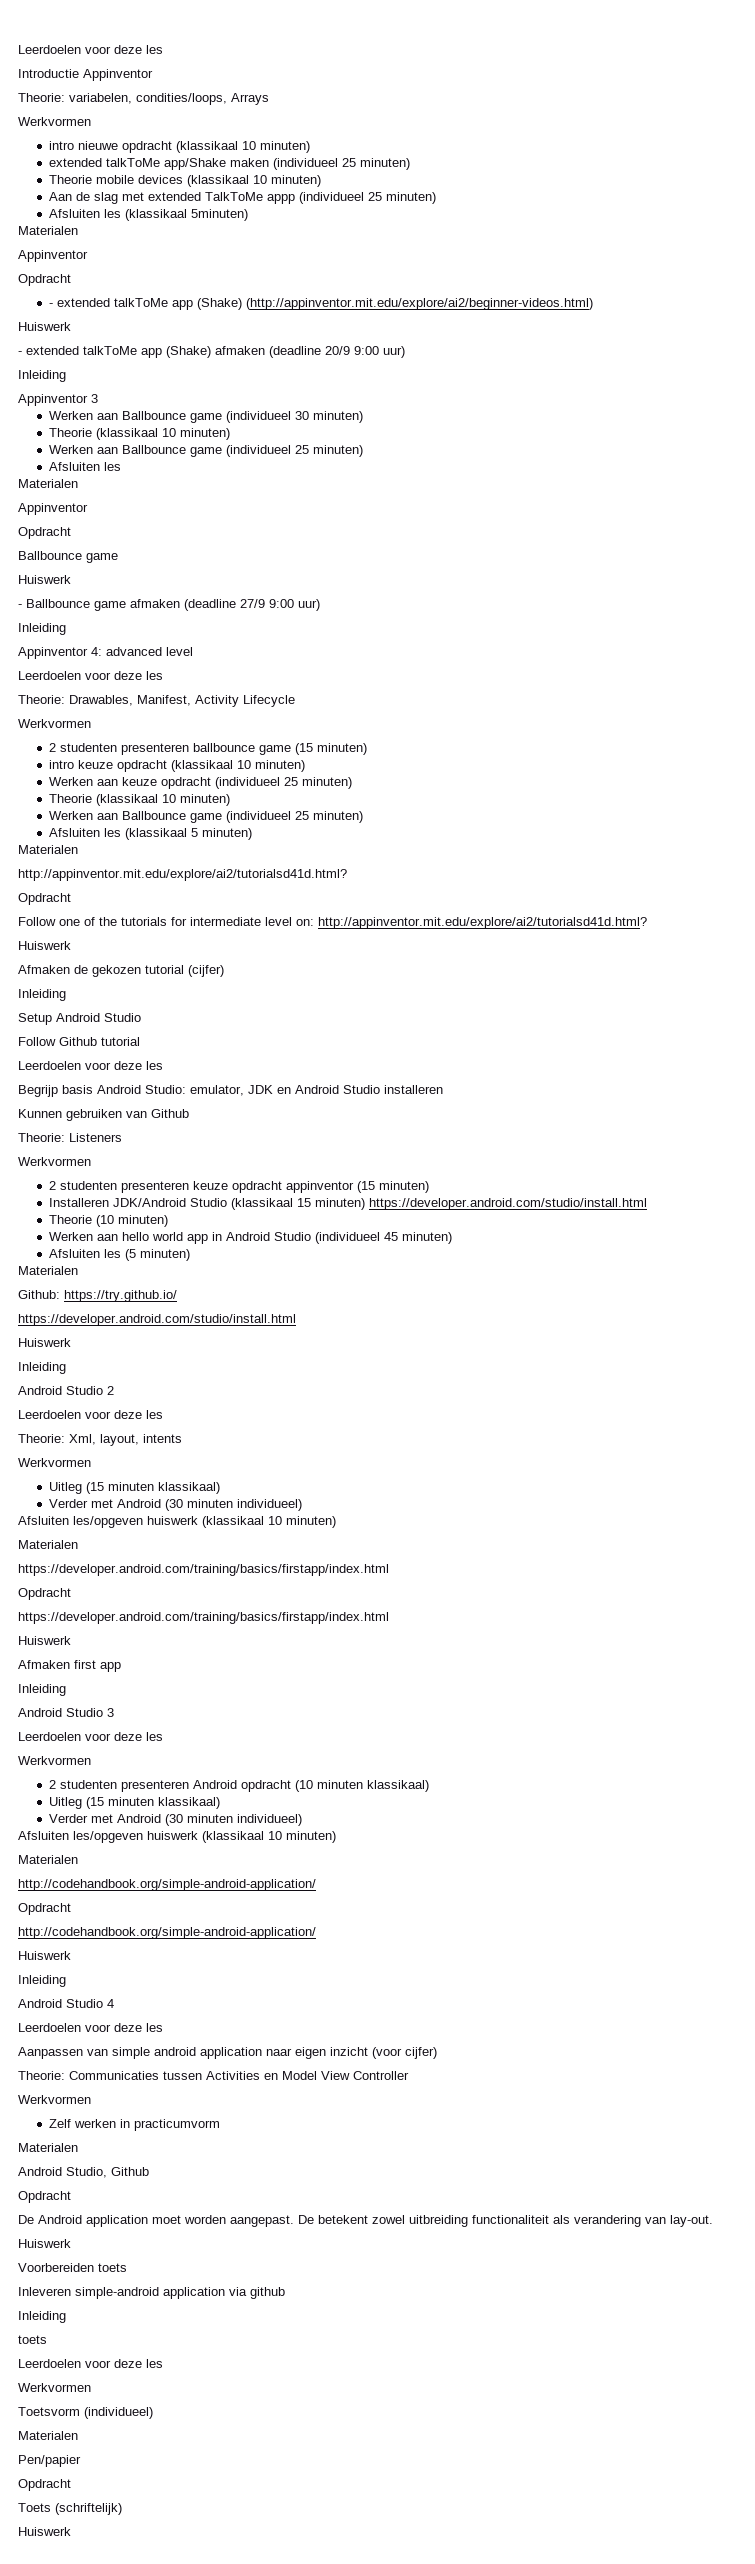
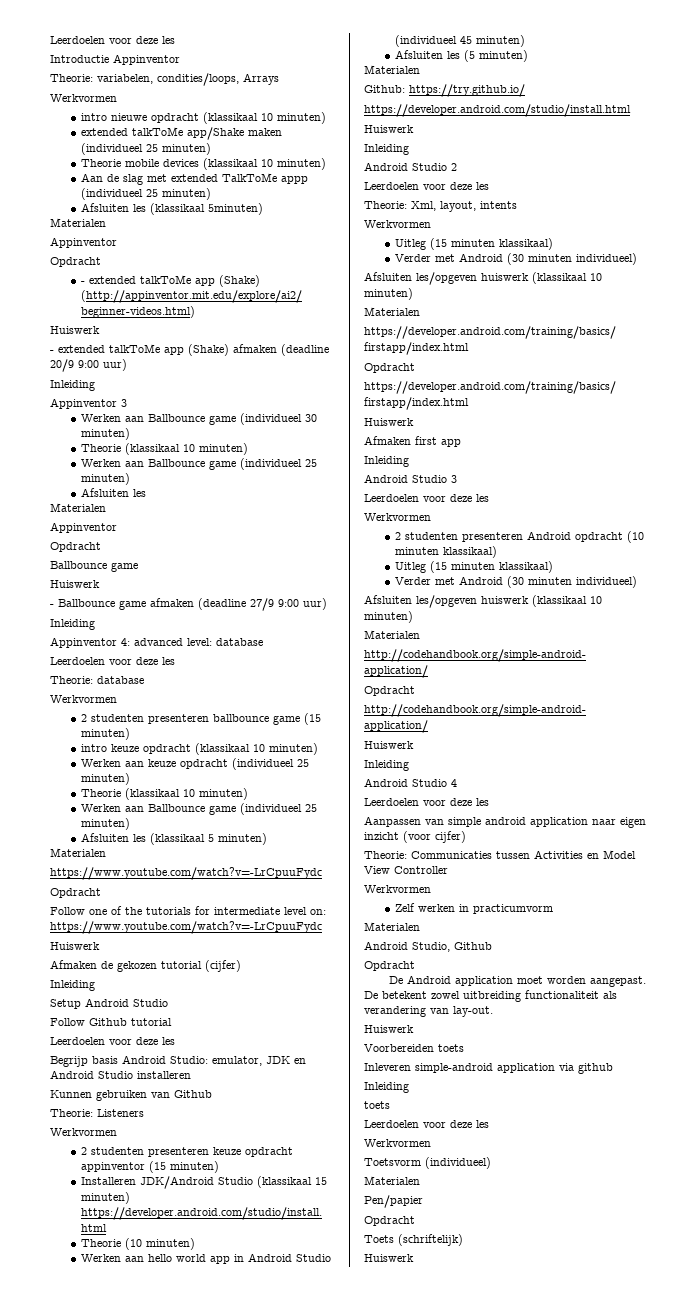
- Appinventor 4: advanced level
+ Appinventor 4: advanced level: database
  Leerdoelen voor deze les
- Theorie: Drawables, Manifest, Activity Lifecycle
+ Theorie: database
  Afsluiten les (klassikaal 5 minuten)
  Materialen
- http://appinventor.mit.edu/explore/ai2/tutorialsd41d.html?
+ https://www.youtube.com/watch?v=-LrCpuuFydc
- Follow one of the tutorials for intermediate level on: http://appinventor.mit.edu/explore/ai2/tutorialsd41d.html?
+ Follow one of the tutorials for intermediate level on: https://www.youtube.com/watch?v=-LrCpuuFydc

